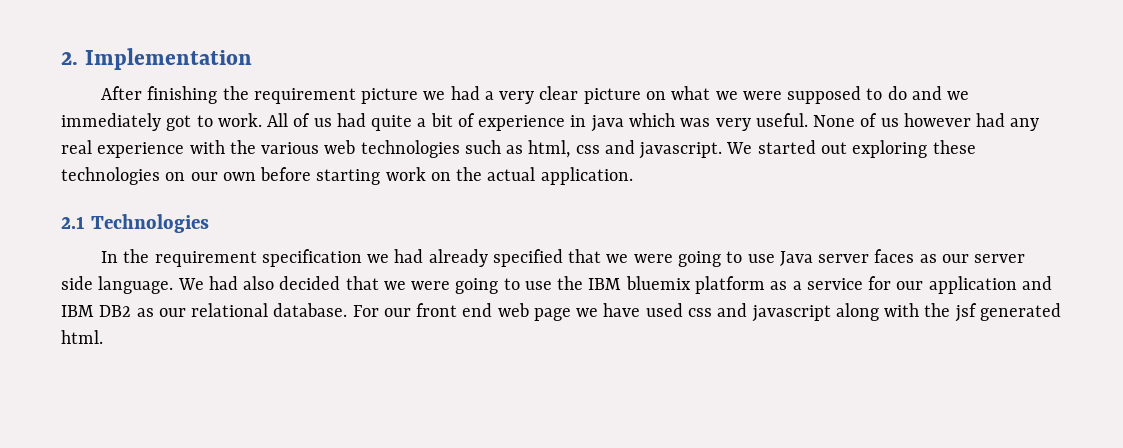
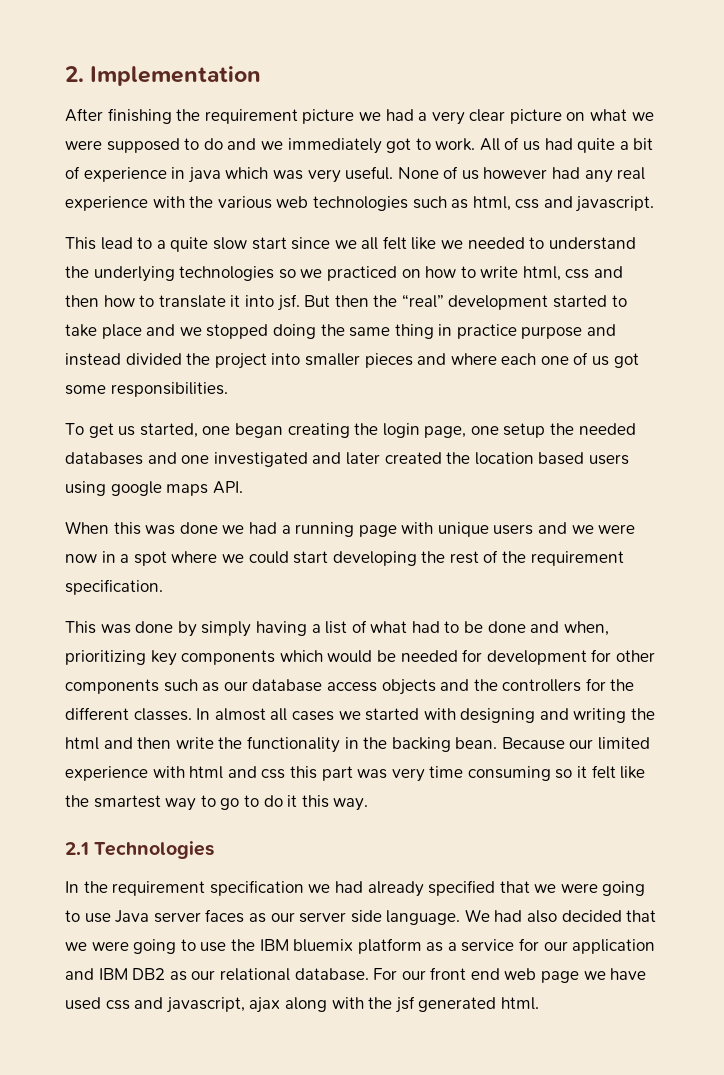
- None of us however had any real experience with the various web technologies such as html, css and javascript. We started out exploring these technologies on our own before starting work on the actual application.
+ None of us however had any real experience with the various web technologies such as html, css and javascript.
+ This lead to a quite slow start since we all felt like we needed to understand the underlying technologies so we practiced on how to write html, css and then how to translate it into jsf. But then the “real” development started to take place and we stopped doing the same thing in practice purpose and instead divided the project into smaller pieces and where each one of us got some responsibilities.
+ To get us started, one began creating the login page, one setup the needed databases and one investigated and later created the location based users using google maps API.
+ When this was done we had a running page with unique users and we were now in a spot where we could start developing the rest of the requirement specification.
+ This was done by simply having a list of what had to be done and when, prioritizing key components which would be needed for development for other components such as our database access objects and the controllers for the different classes. In almost all cases we started with designing and writing the html and then write the functionality in the backing bean. Because our limited experience with html and css this part was very time consuming so it felt like the smartest way to go to do it this way.
- For our front end web page we have used css and javascript along with the jsf generated html.
+ For our front end web page we have used css and javascript, ajax along with the jsf generated html.

